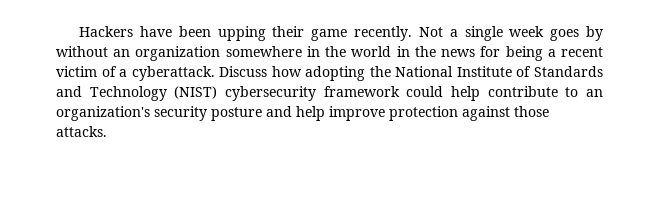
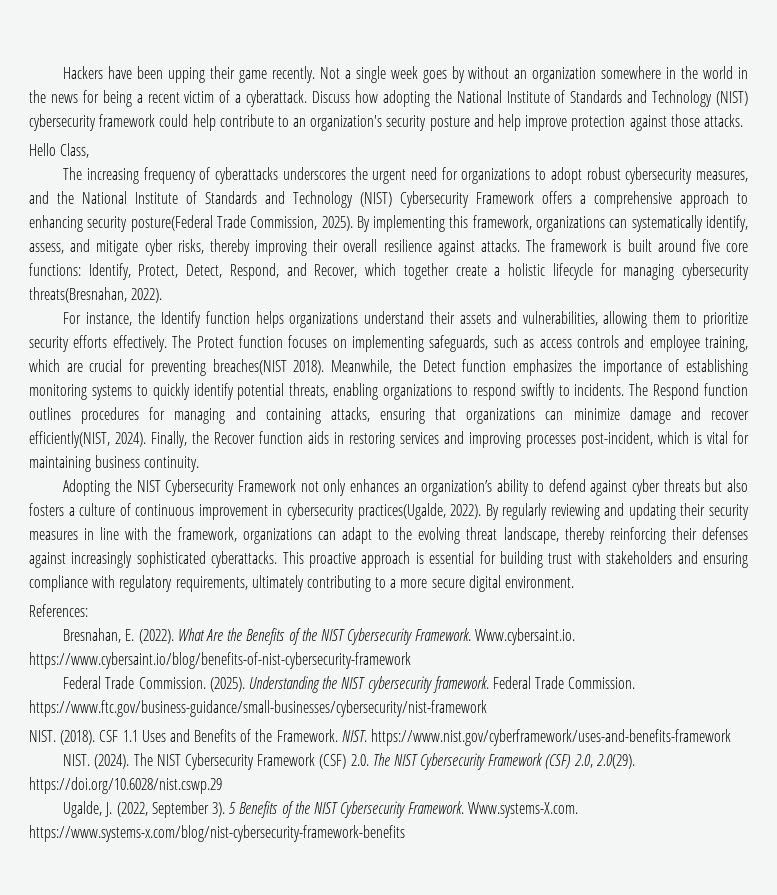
+ Hello Class,
+ The increasing frequency of cyberattacks underscores the urgent need for organizations to adopt robust cybersecurity measures, and the National Institute of Standards and Technology (NIST) Cybersecurity Framework offers a comprehensive approach to enhancing security posture(Federal Trade Commission, 2025). By implementing this framework, organizations can systematically identify, assess, and mitigate cyber risks, thereby improving their overall resilience against attacks. The framework is built around five core functions: Identify, Protect, Detect, Respond, and Recover, which together create a holistic lifecycle for managing cybersecurity threats(Bresnahan, 2022).
+ For instance, the Identify function helps organizations understand their assets and vulnerabilities, allowing them to prioritize security efforts effectively. The Protect function focuses on implementing safeguards, such as access controls and employee training, which are crucial for preventing breaches(NIST 2018). Meanwhile, the Detect function emphasizes the importance of establishing monitoring systems to quickly identify potential threats, enabling organizations to respond swiftly to incidents. The Respond function outlines procedures for managing and containing attacks, ensuring that organizations can minimize damage and recover efficiently(NIST, 2024). Finally, the Recover function aids in restoring services and improving processes post-incident, which is vital for maintaining business continuity.
+ Adopting the NIST Cybersecurity Framework not only enhances an organization’s ability to defend against cyber threats but also fosters a culture of continuous improvement in cybersecurity practices(Ugalde, 2022). By regularly reviewing and updating their security measures in line with the framework, organizations can adapt to the evolving threat landscape, thereby reinforcing their defenses against increasingly sophisticated cyberattacks. This proactive approach is essential for building trust with stakeholders and ensuring compliance with regulatory requirements, ultimately contributing to a more secure digital environment.
+ References:
+ Bresnahan, E. (2022). What Are the Benefits of the NIST Cybersecurity Framework. Www.cybersaint.io. https://www.cybersaint.io/blog/benefits-of-nist-cybersecurity-framework
+ Federal Trade Commission. (2025). Understanding the NIST cybersecurity framework. Federal Trade Commission. https://www.ftc.gov/business-guidance/small-businesses/cybersecurity/nist-framework
+ NIST. (2018). CSF 1.1 Uses and Benefits of the Framework. NIST. https://www.nist.gov/cyberframework/uses-and-benefits-framework
+ NIST. (2024). The NIST Cybersecurity Framework (CSF) 2.0. The NIST Cybersecurity Framework (CSF) 2.0, 2.0(29). https://doi.org/10.6028/nist.cswp.29
+ Ugalde, J. (2022, September 3). 5 Benefits of the NIST Cybersecurity Framework. Www.systems-X.com. https://www.systems-x.com/blog/nist-cybersecurity-framework-benefits

